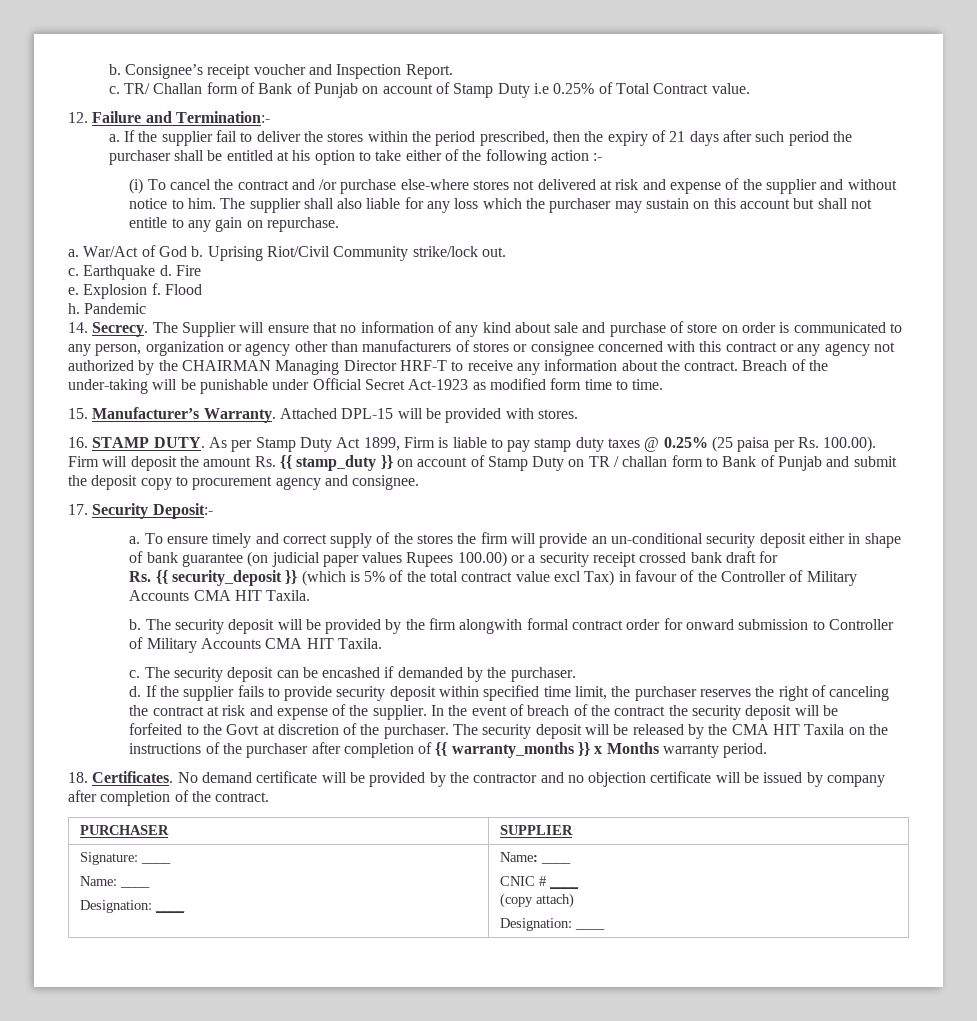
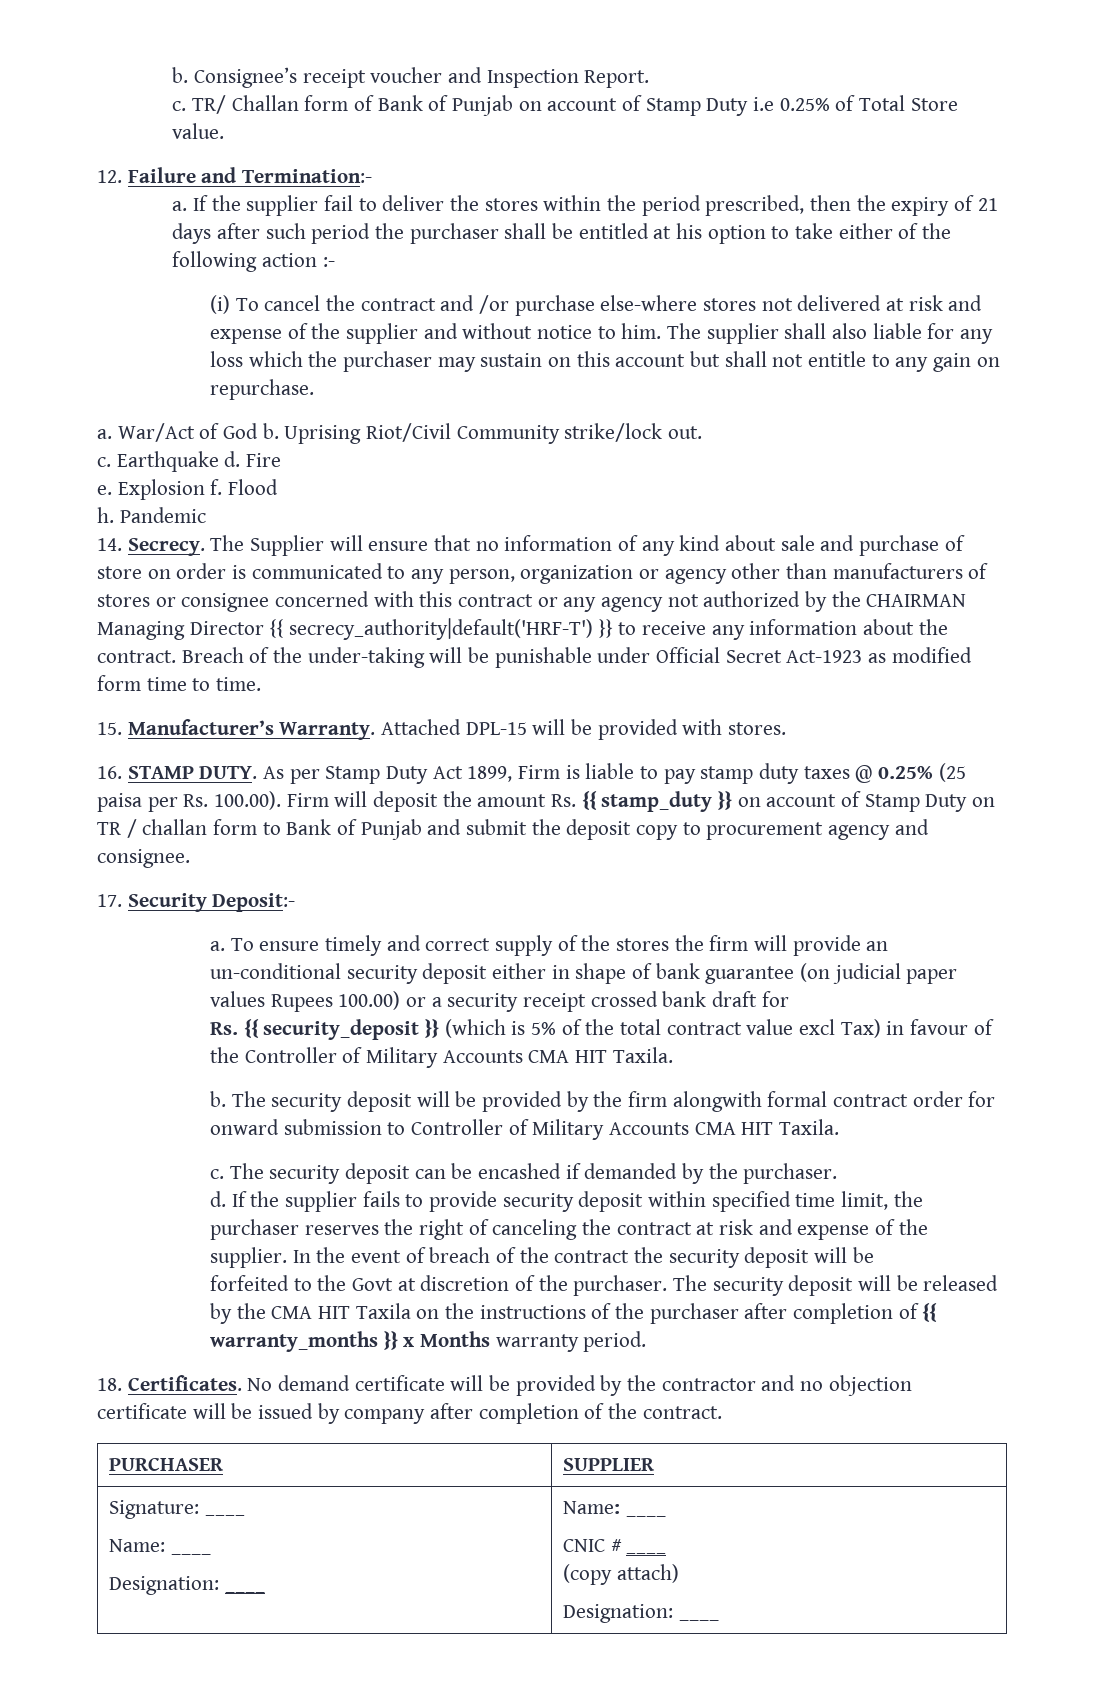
- TR/ Challan form of Bank of Punjab on account of Stamp Duty i.e 0.25% of Total Contract value.
+ TR/ Challan form of Bank of Punjab on account of Stamp Duty i.e 0.25% of Total Store value.
- The Supplier will ensure that no information of any kind about sale and purchase of store on order is communicated to any person, organization or agency other than manufacturers of stores or consignee concerned with this contract or any agency not authorized by the CHAIRMAN Managing Director HRF-T to receive any information about the contract.
+ The Supplier will ensure that no information of any kind about sale and purchase of store on order is communicated to any person, organization or agency other than manufacturers of stores or consignee concerned with this contract or any agency not authorized by the CHAIRMAN Managing Director {{ secrecy_authority|default('HRF-T') }} to receive any information about the contract.

